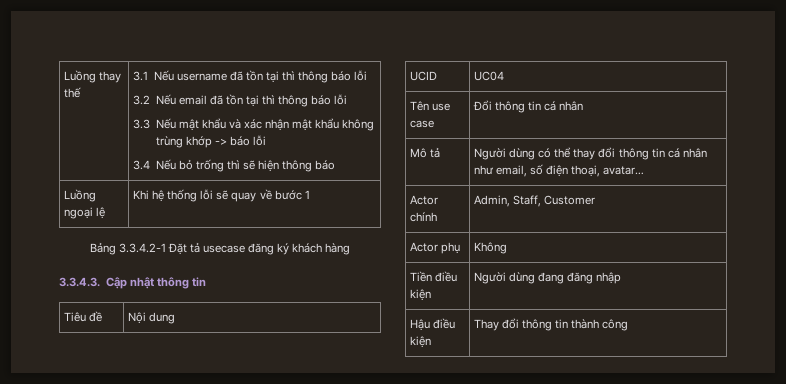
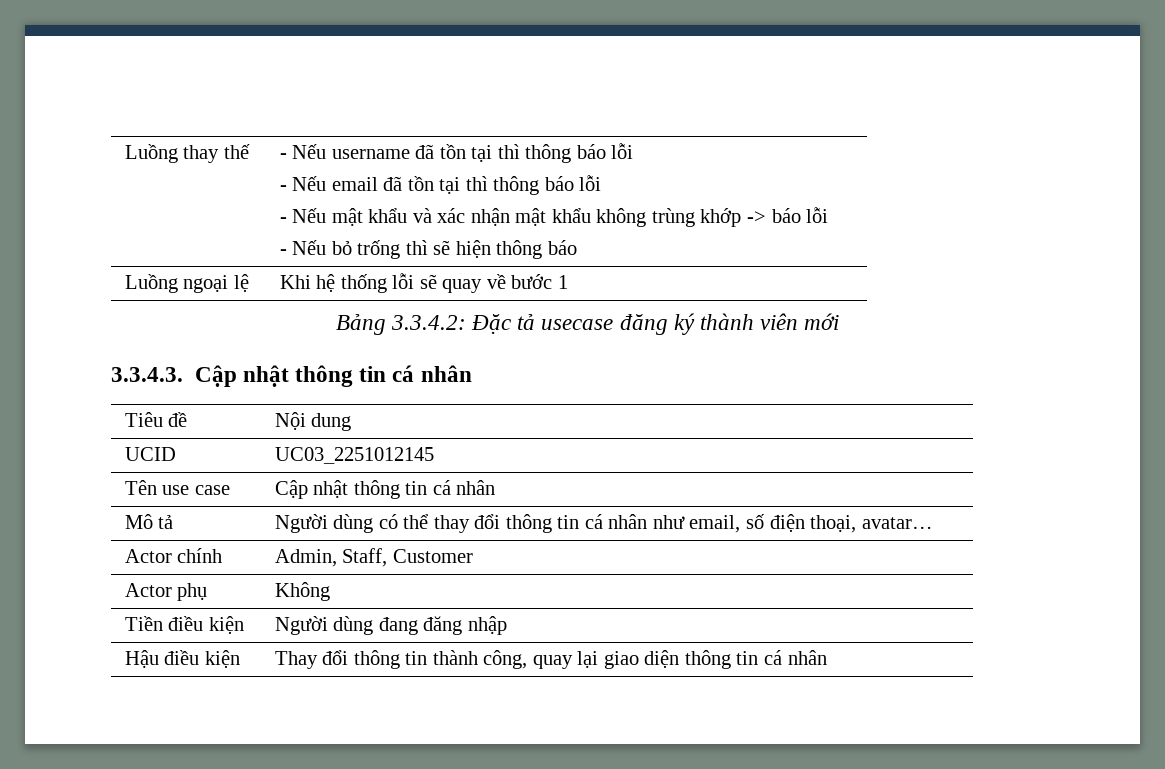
- 3.1 Nếu username đã tồn tại thì thông báo lỗi
+ - Nếu username đã tồn tại thì thông báo lỗi
- 3.2 Nếu email đã tồn tại thì thông báo lỗi
+ - Nếu email đã tồn tại thì thông báo lỗi
- 3.3 Nếu mật khẩu và xác nhận mật khẩu không trùng khớp -> báo lỗi
+ - Nếu mật khẩu và xác nhận mật khẩu không trùng khớp -> báo lỗi
- 3.4 Nếu bỏ trống thì sẽ hiện thông báo
+ - Nếu bỏ trống thì sẽ hiện thông báo
- Bảng 3.3.4.2-1 Đặt tả usecase đăng ký khách hàng
+ Bảng 3.3.4.2: Đặc tả usecase đăng ký thành viên mới
- 3.3.4.3. Cập nhật thông tin
+ 3.3.4.3. Cập nhật thông tin cá nhân
- UCID | UC04
+ UCID | UC03_2251012145
- Tên use case | Đổi thông tin cá nhân
+ Tên use case | Cập nhật thông tin cá nhân
- Hậu điều kiện | Thay đổi thông tin thành công
+ Hậu điều kiện | Thay đổi thông tin thành công, quay lại giao diện thông tin cá nhân

